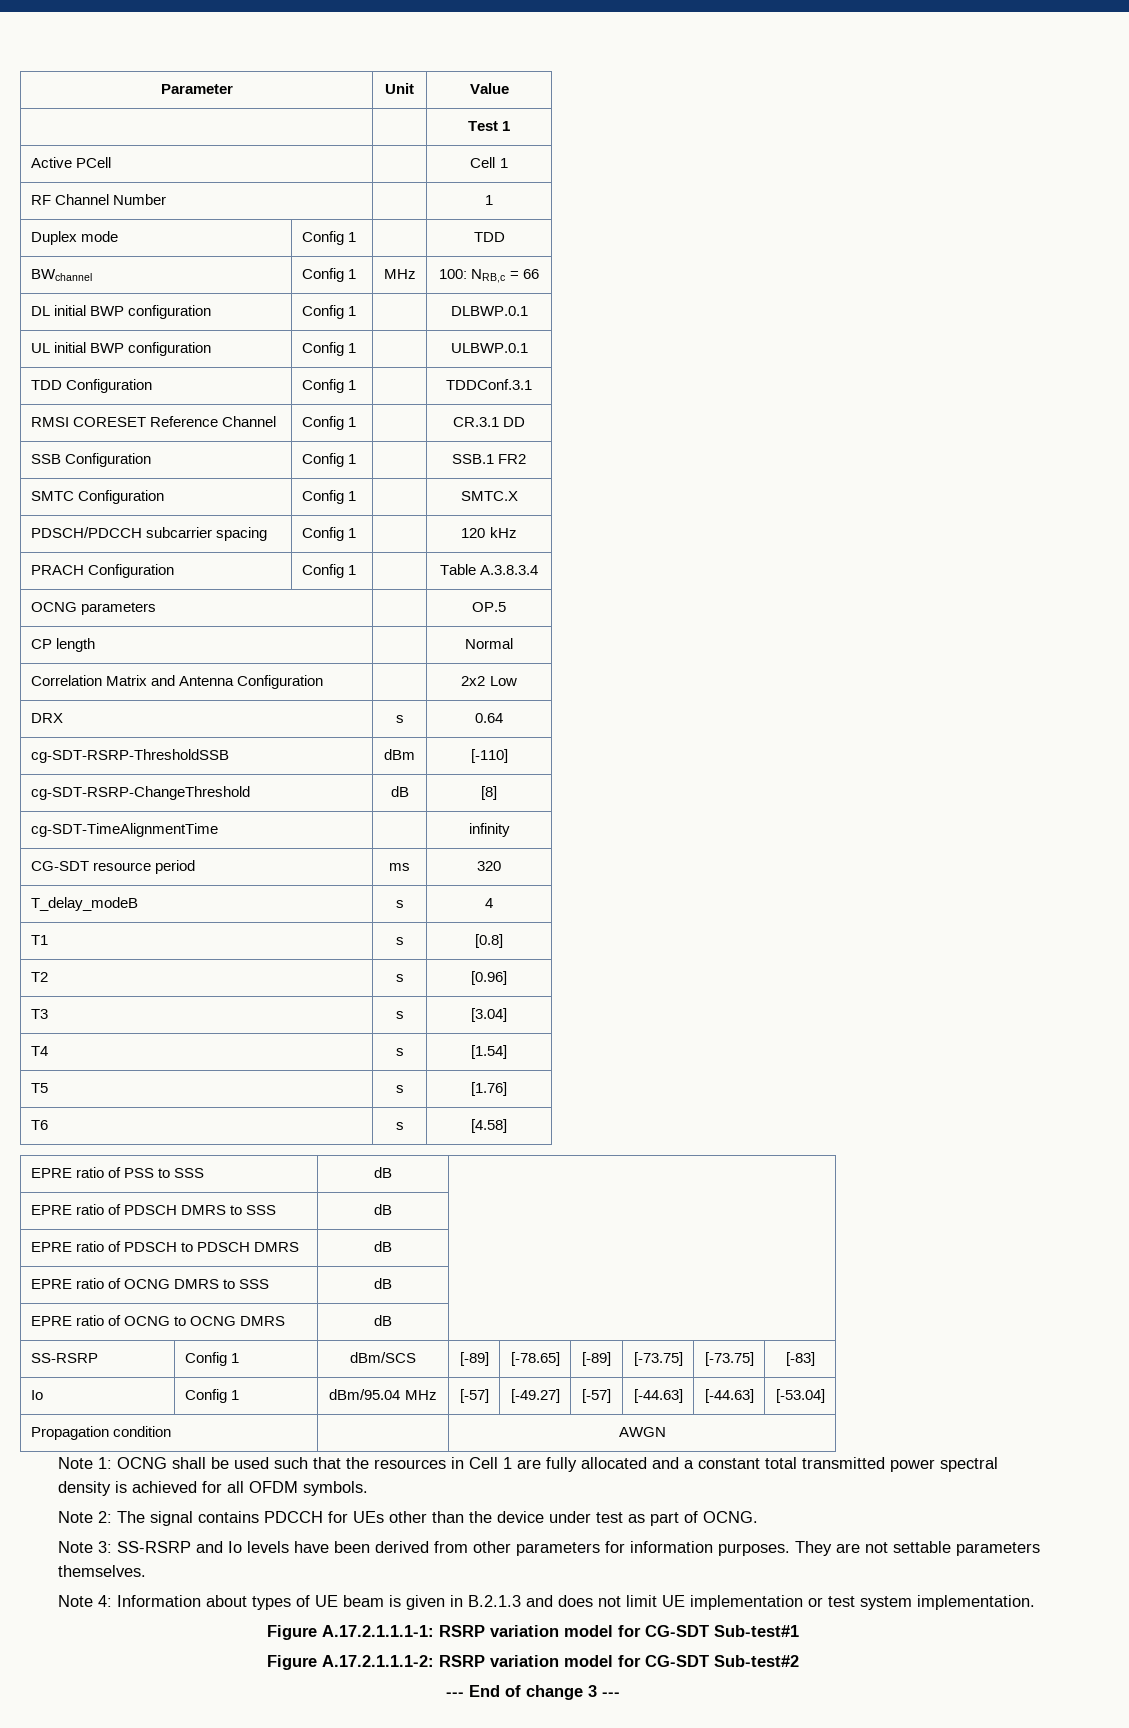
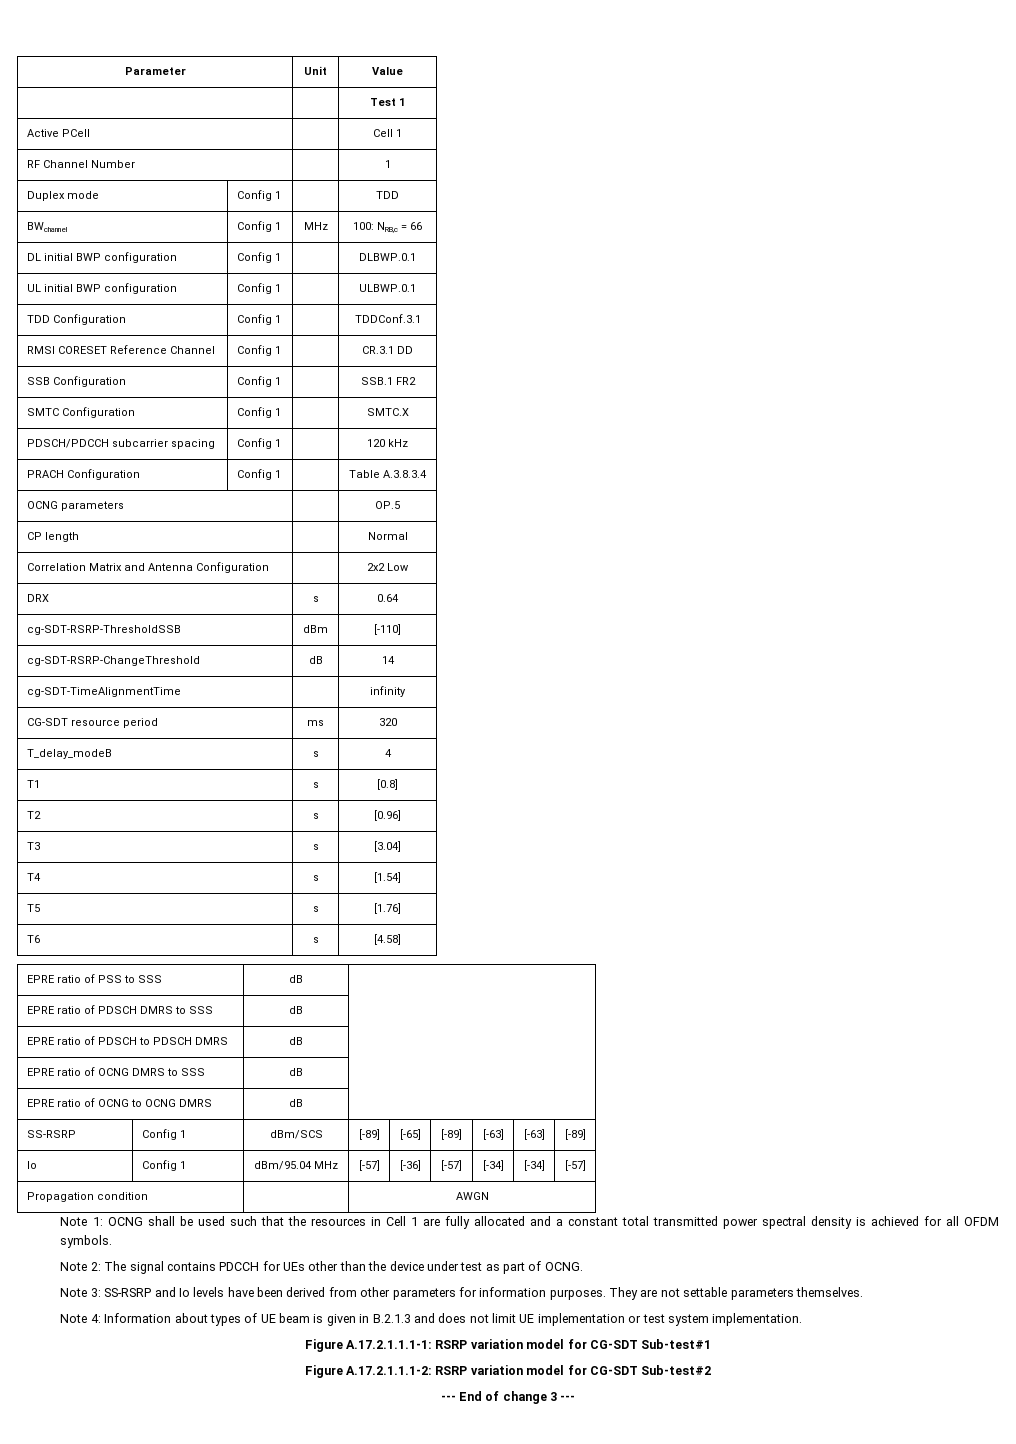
- cg-SDT-RSRP-ChangeThreshold | dB | [8]
+ cg-SDT-RSRP-ChangeThreshold | dB | 14
- SS-RSRP | Config 1 | dBm/SCS | [-89] | [-78.65] | [-89] | [-73.75] | [-73.75] | [-83]
+ SS-RSRP | Config 1 | dBm/SCS | [-89] | [-65] | [-89] | [-63] | [-63] | [-89]
- Io | Config 1 | dBm/95.04 MHz | [-57] | [-49.27] | [-57] | [-44.63] | [-44.63] | [-53.04]
+ Io | Config 1 | dBm/95.04 MHz | [-57] | [-36] | [-57] | [-34] | [-34] | [-57]

